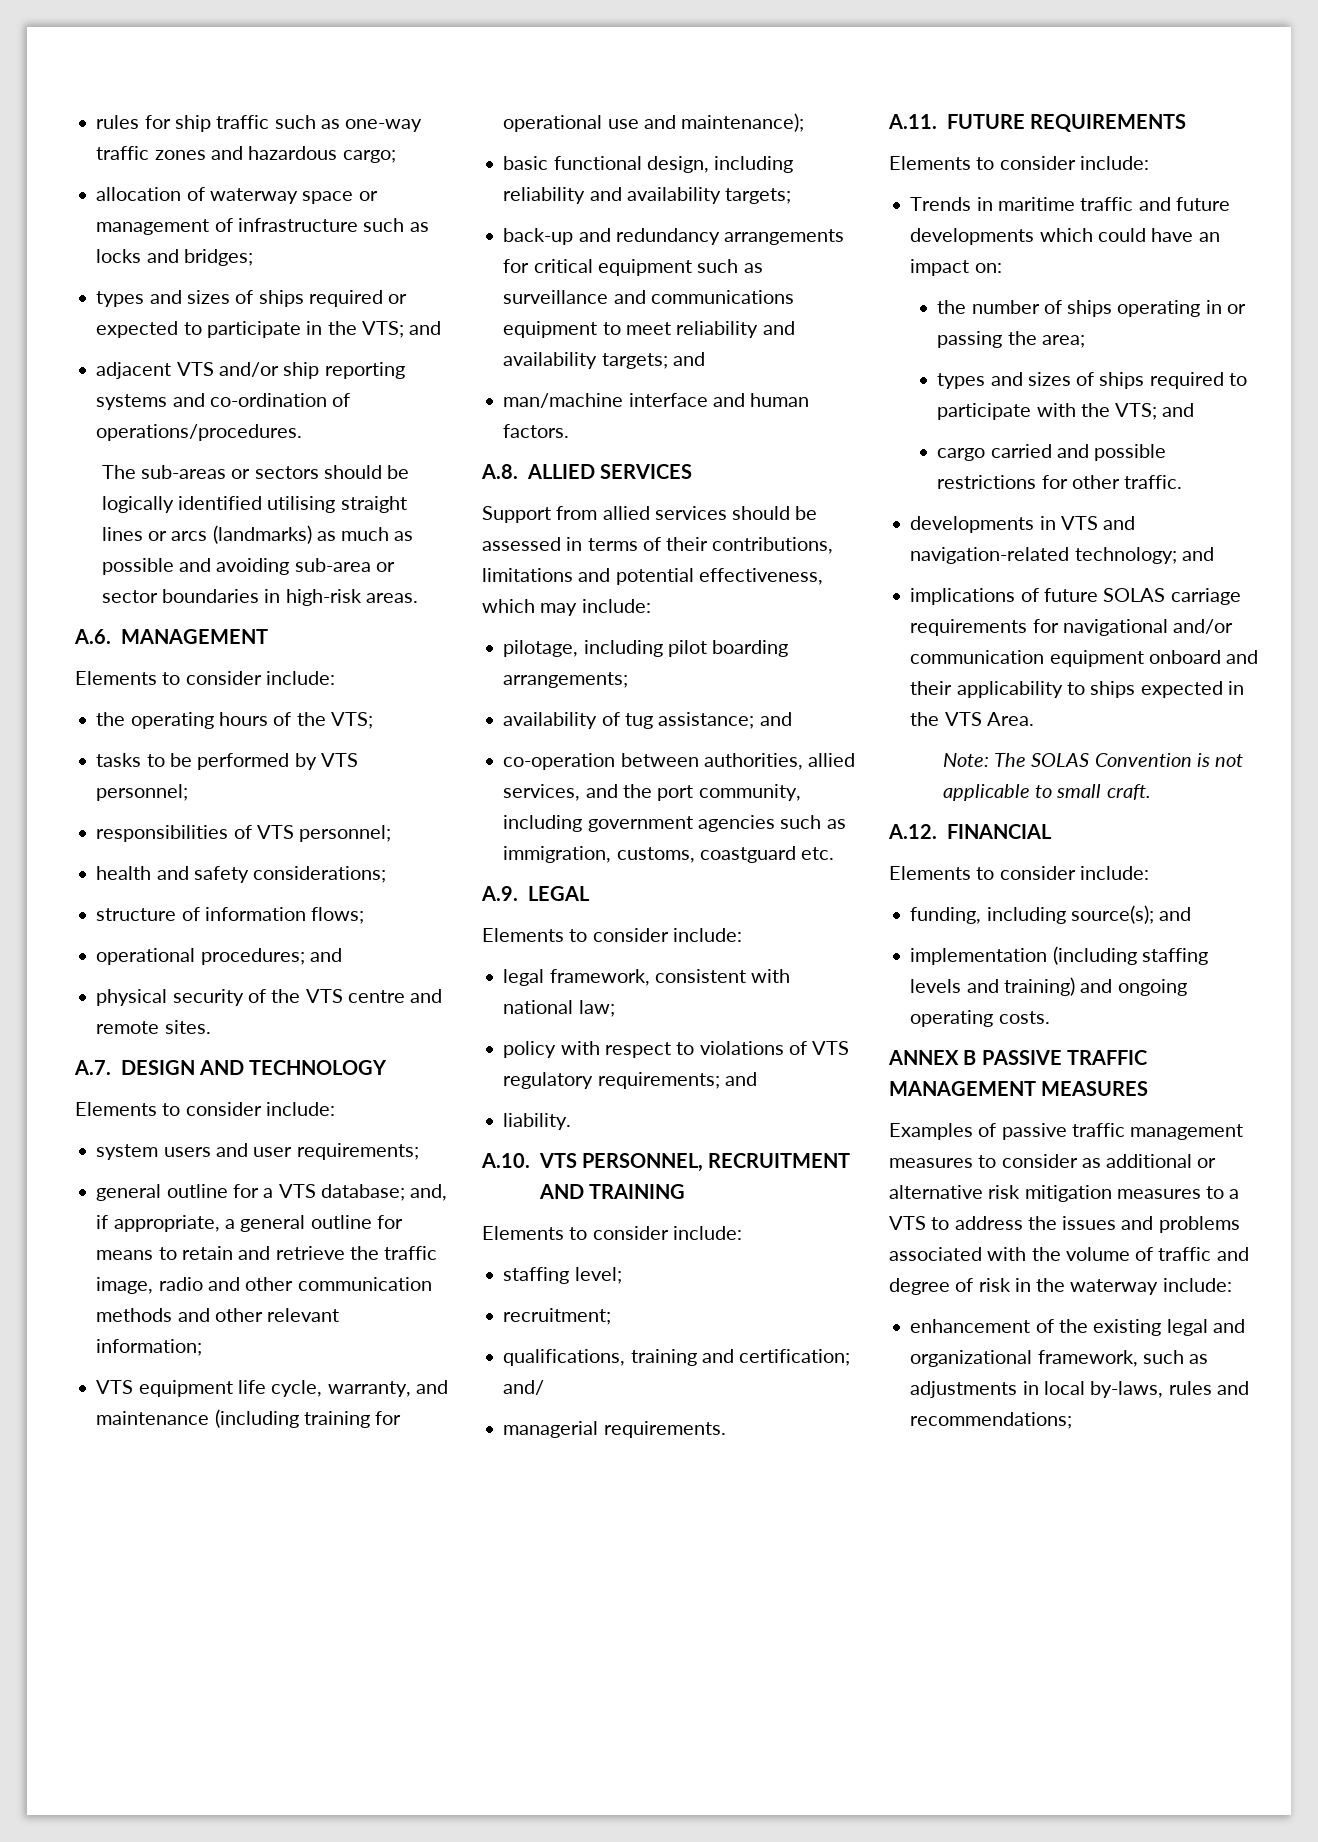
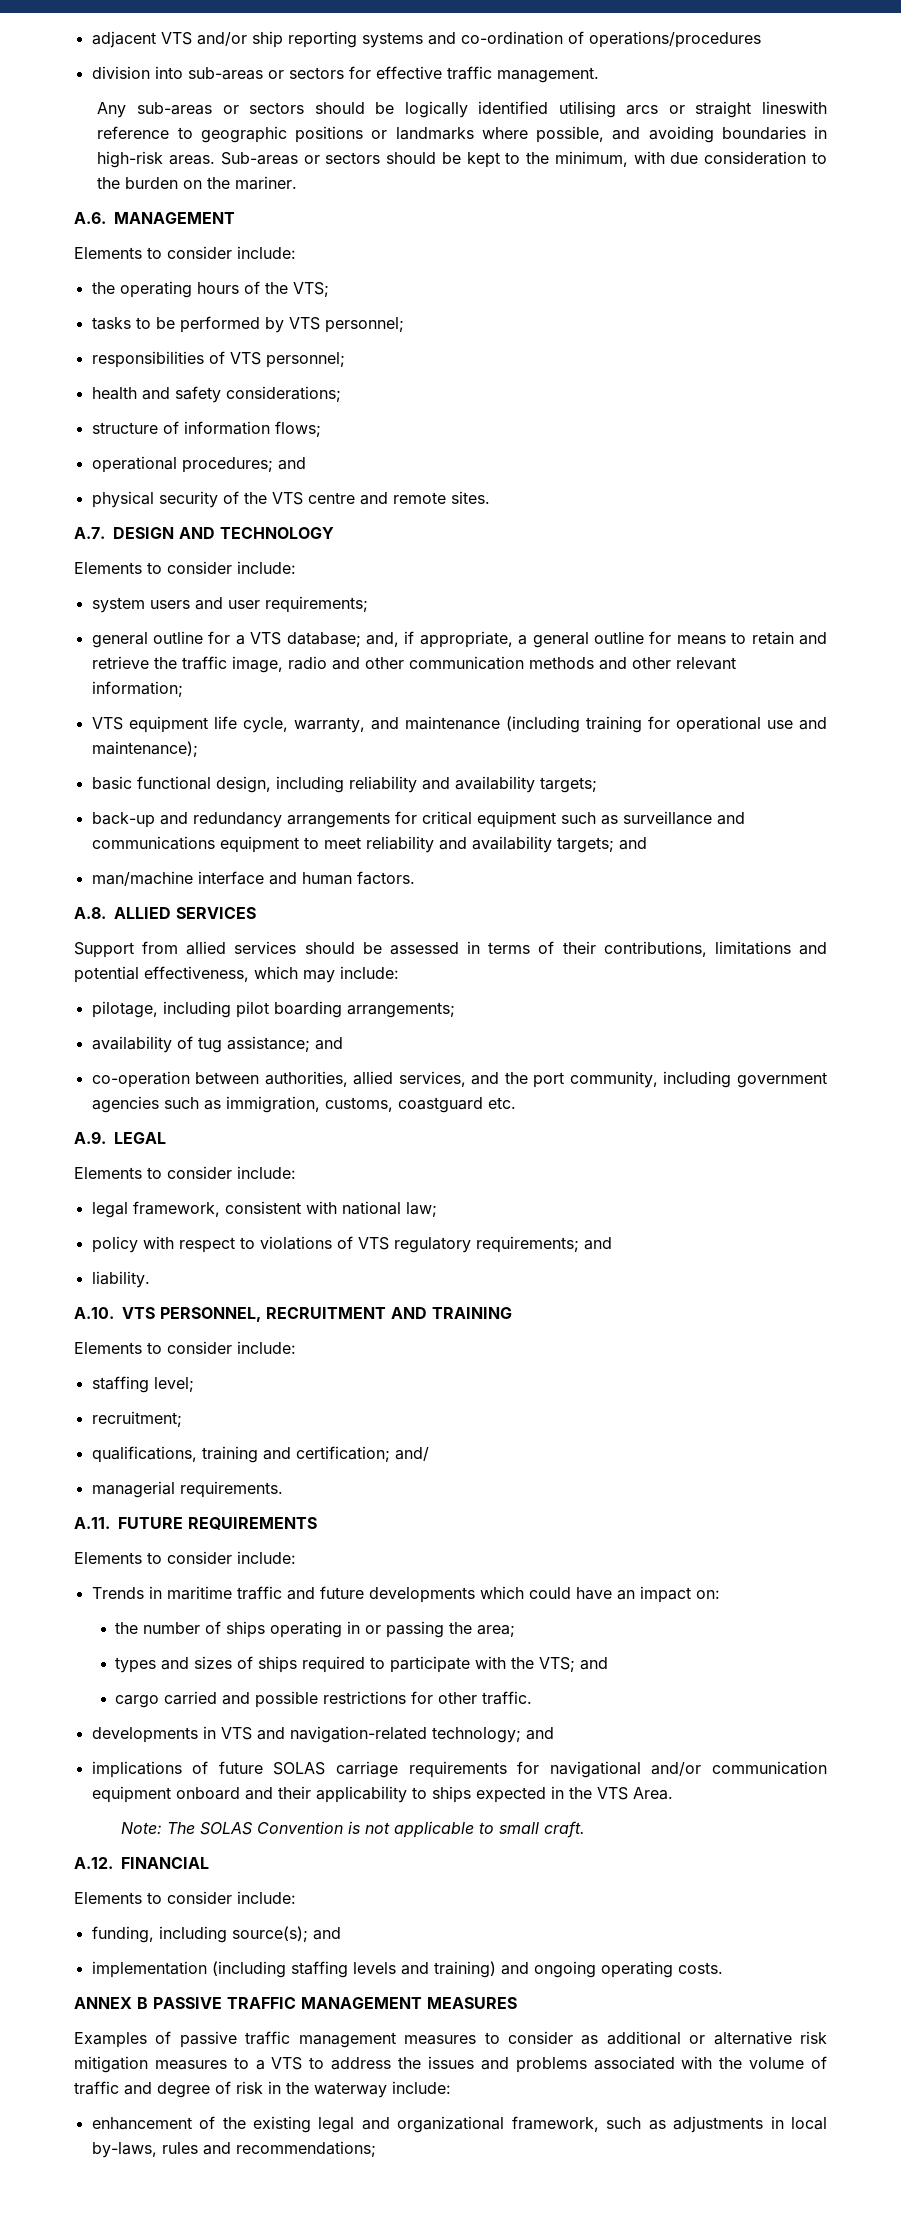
- rules for ship traffic such as one-way traffic zones and hazardous cargo;
- allocation of waterway space or management of infrastructure such as locks and bridges;
- types and sizes of ships required or expected to participate in the VTS; and
- adjacent VTS and/or ship reporting systems and co-ordination of operations/procedures.
- The sub-areas or sectors should be logically identified utilising straight lines or arcs (landmarks) as much as possible and avoiding sub-area or sector boundaries in high-risk areas.
+ adjacent VTS and/or ship reporting systems and co-ordination of operations/procedures
+ division into sub-areas or sectors for effective traffic management.
+ Any sub-areas or sectors should be logically identified utilising arcs or straight lineswith reference to geographic positions or landmarks where possible, and avoiding boundaries in high-risk areas. Sub-areas or sectors should be kept to the minimum, with due consideration to the burden on the mariner.

